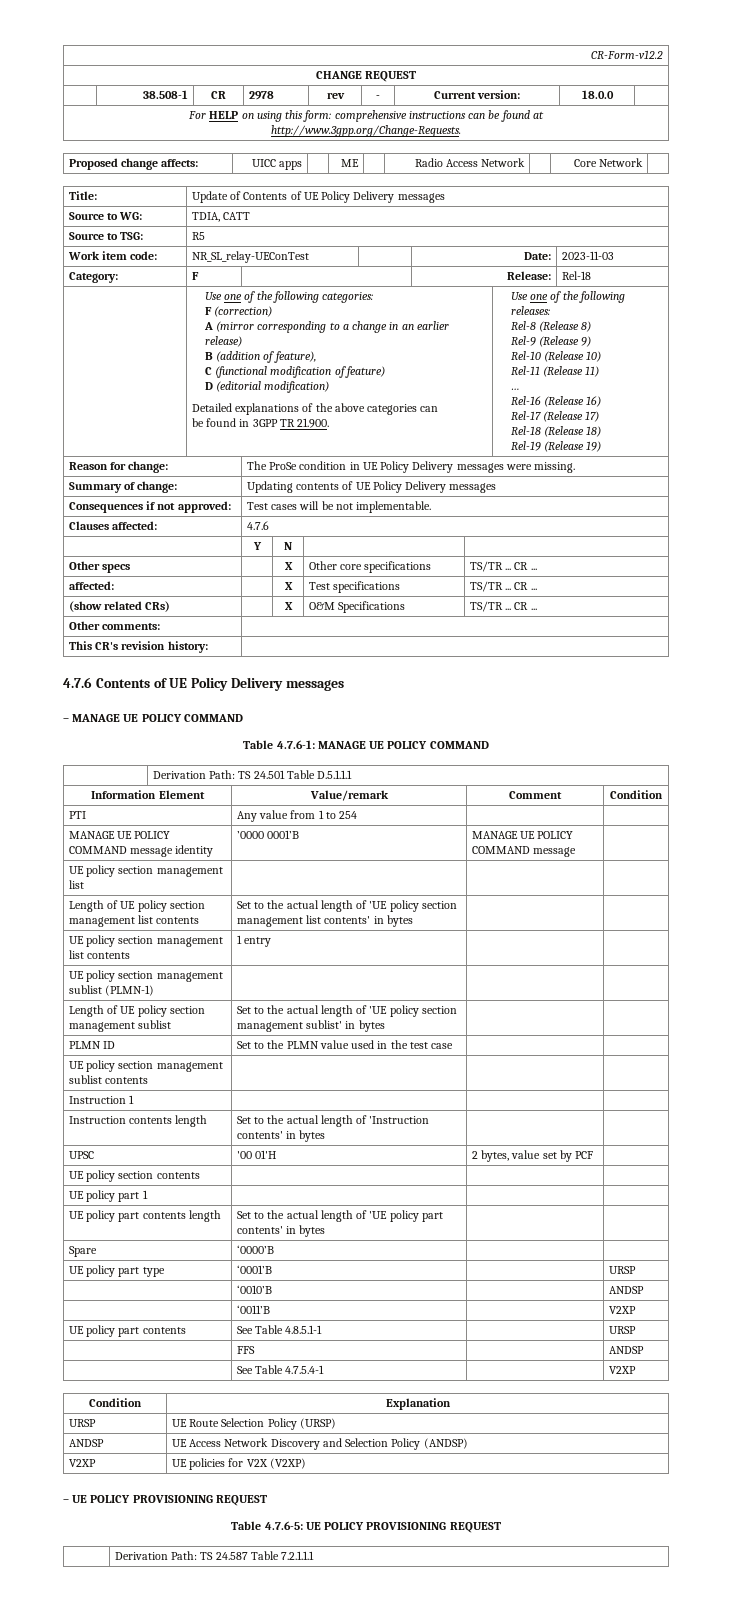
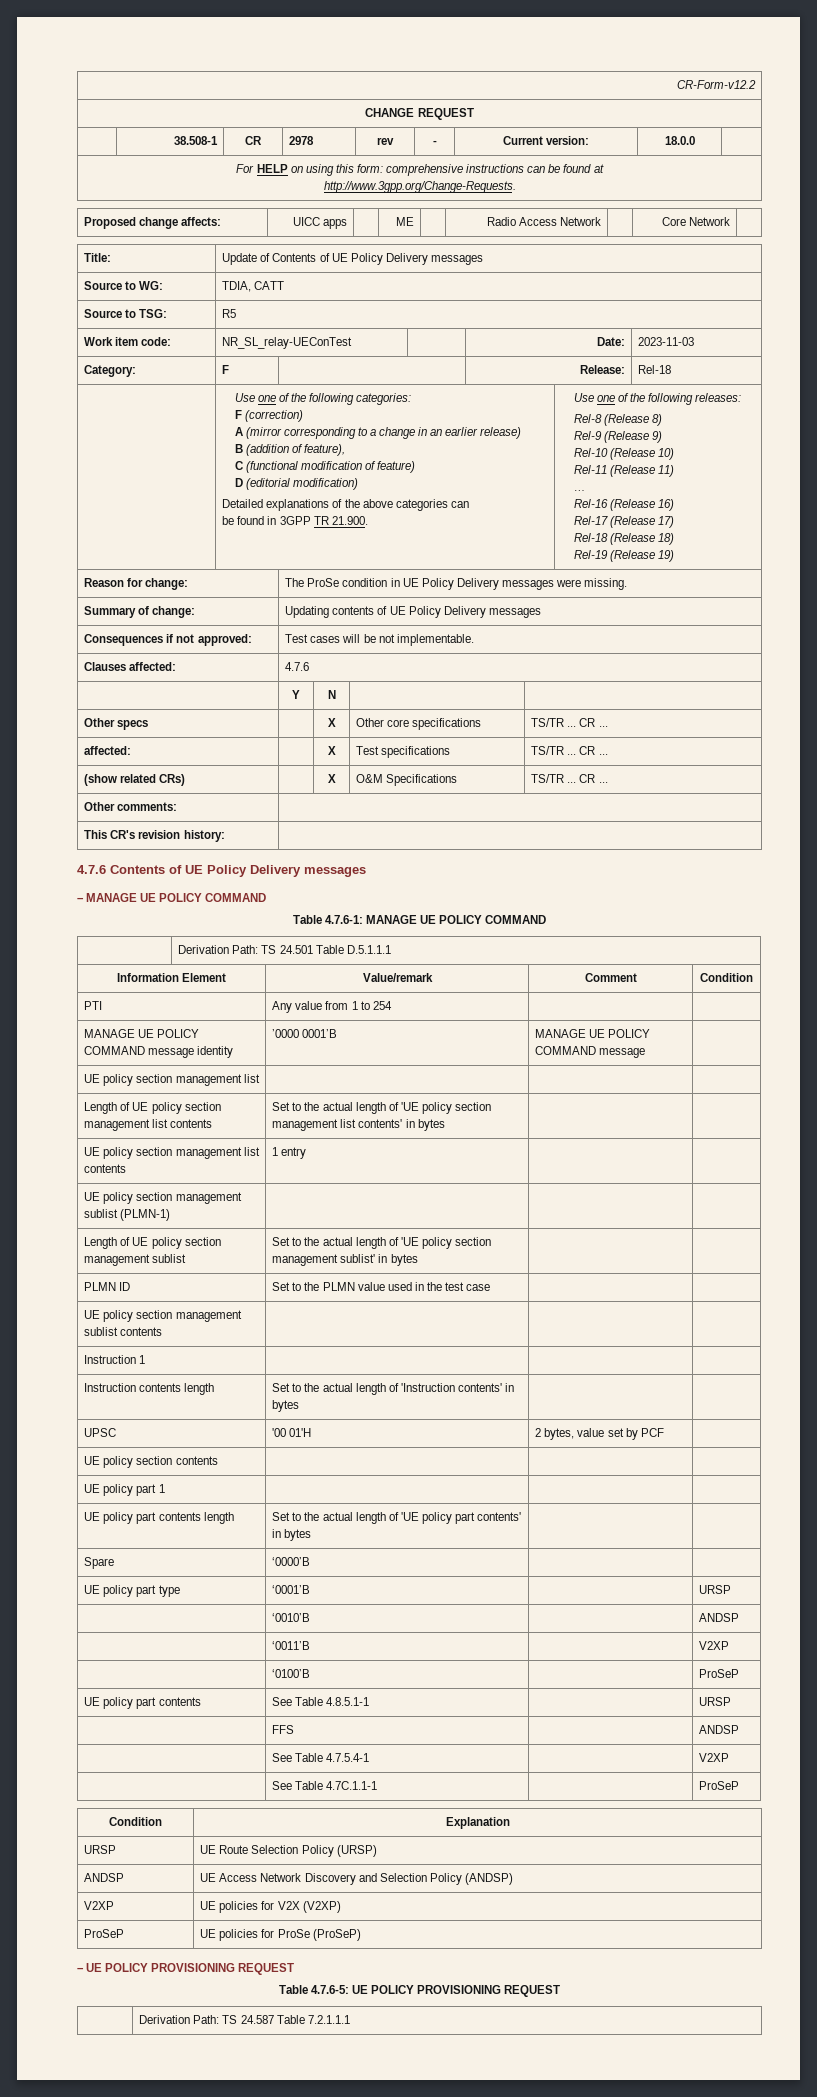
+ | ‘0100’B | | ProSeP
+ | See Table 4.7C.1.1-1 | | ProSeP
+ ProSeP | UE policies for ProSe (ProSeP)

